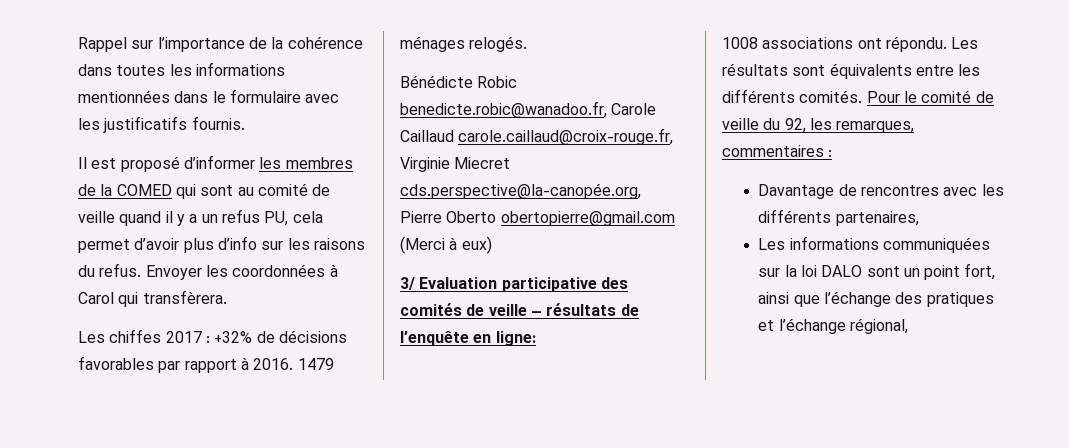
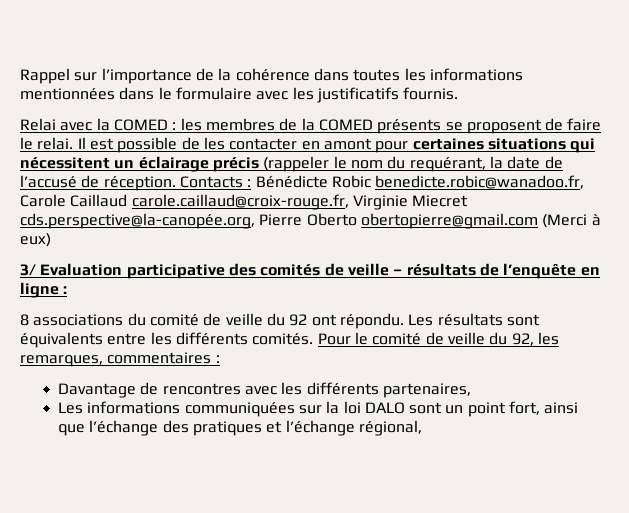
- Il est proposé d’informer les membres de la COMED qui sont au comité de veille quand il y a un refus PU, cela permet d’avoir plus d’info sur les raisons du refus. Envoyer les coordonnées à Carol qui transfèrera.
- Les chiffes 2017 : +32% de décisions favorables par rapport à 2016. 1479 ménages relogés.
- Bénédicte Robic benedicte.robic@wanadoo.fr, Carole Caillaud carole.caillaud@croix-rouge.fr, Virginie Miecret cds.perspective@la-canopée.org, Pierre Oberto obertopierre@gmail.com (Merci à eux)
+ Relai avec la COMED : les membres de la COMED présents se proposent de faire le relai. Il est possible de les contacter en amont pour certaines situations qui nécessitent un éclairage précis (rappeler le nom du requérant, la date de l’accusé de réception. Contacts : Bénédicte Robic benedicte.robic@wanadoo.fr, Carole Caillaud carole.caillaud@croix-rouge.fr, Virginie Miecret cds.perspective@la-canopée.org, Pierre Oberto obertopierre@gmail.com (Merci à eux)
- 3/ Evaluation participative des comités de veille – résultats de l’enquête en ligne:
- 1008 associations ont répondu.
+ 3/ Evaluation participative des comités de veille – résultats de l’enquête en ligne :
+ 8 associations du comité de veille du 92 ont répondu.

